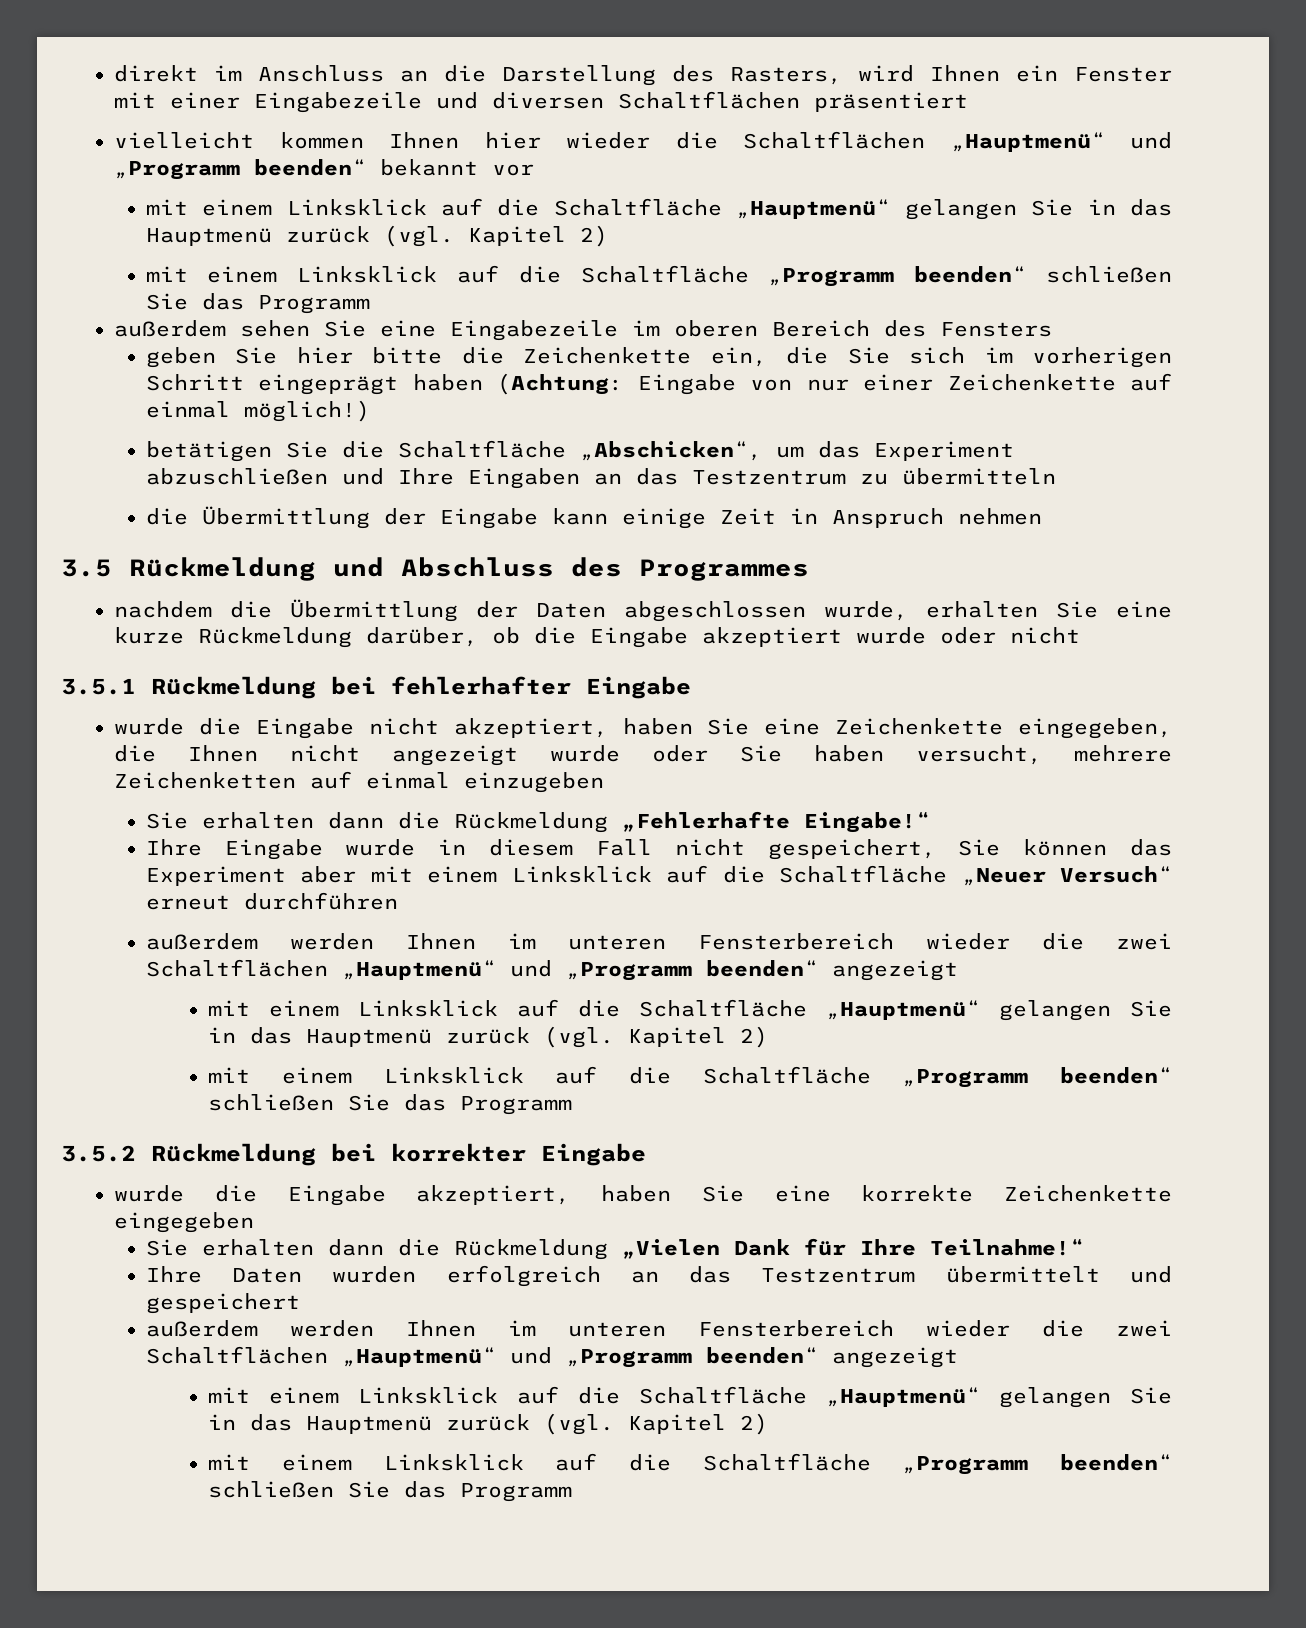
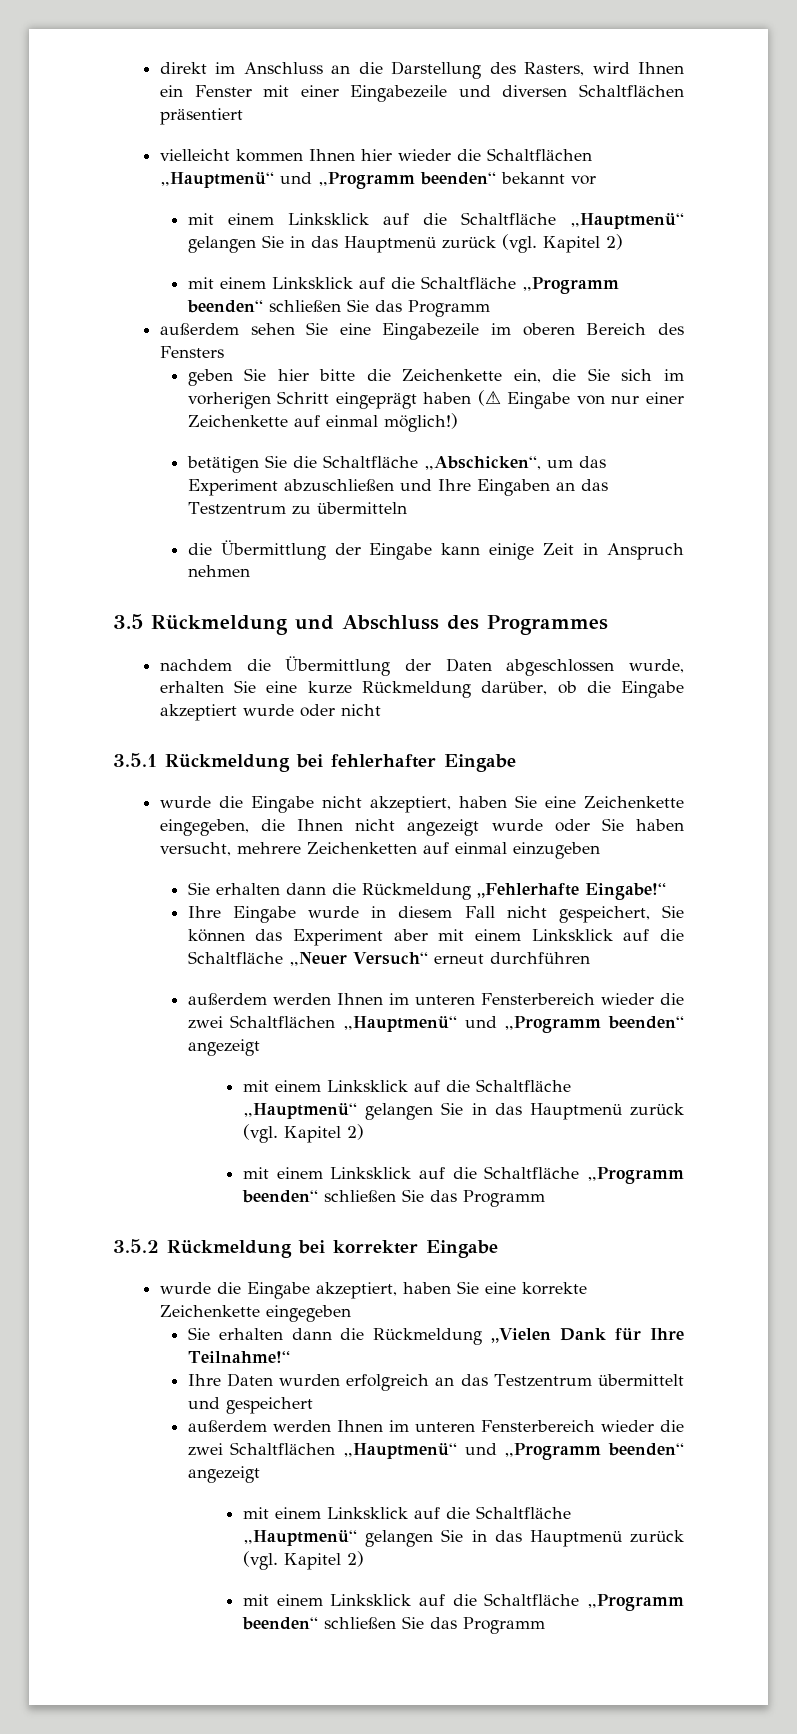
- geben Sie hier bitte die Zeichenkette ein, die Sie sich im vorherigen Schritt eingeprägt haben (Achtung: Eingabe von nur einer Zeichenkette auf einmal möglich!)
+ geben Sie hier bitte die Zeichenkette ein, die Sie sich im vorherigen Schritt eingeprägt haben (⚠ Eingabe von nur einer Zeichenkette auf einmal möglich!)

